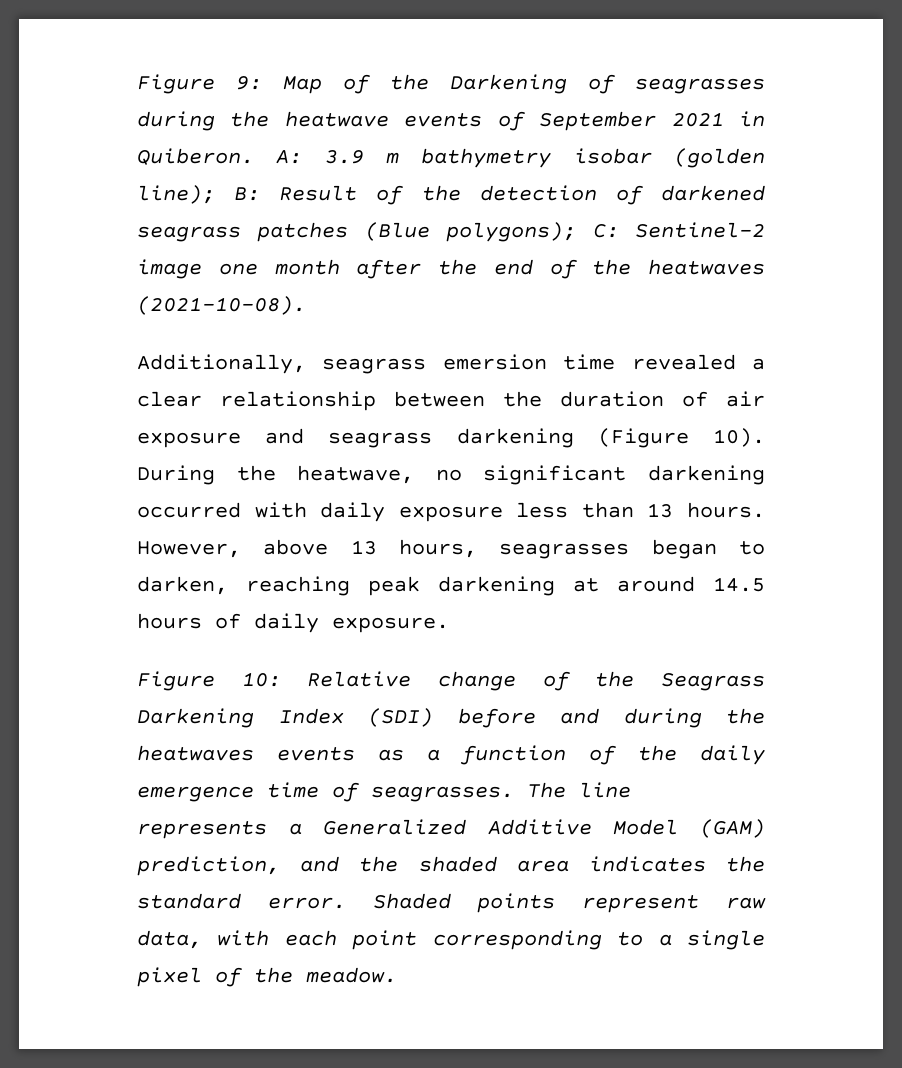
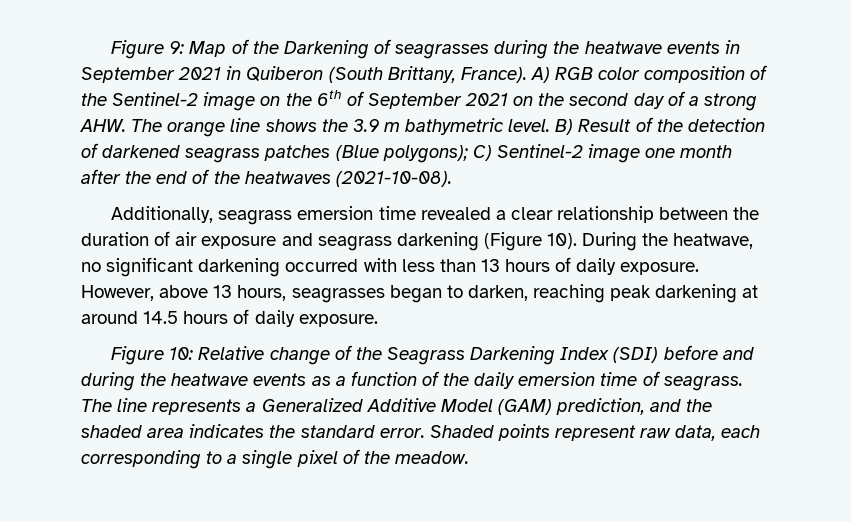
- Figure 9: Map of the Darkening of seagrasses during the heatwave events of September 2021 in Quiberon. A: 3.9 m bathymetry isobar (golden line); B: Result of the detection of darkened seagrass patches (Blue polygons); C: Sentinel-2 image one month after the end of the heatwaves (2021-10-08).
+ Figure 9: Map of the Darkening of seagrasses during the heatwave events in September 2021 in Quiberon (South Brittany, France). A) RGB color composition of the Sentinel-2 image on the 6th of September 2021 on the second day of a strong AHW. The orange line shows the 3.9 m bathymetric level. B) Result of the detection of darkened seagrass patches (Blue polygons); C) Sentinel-2 image one month after the end of the heatwaves (2021-10-08).
- During the heatwave, no significant darkening occurred with daily exposure less than 13 hours.
+ During the heatwave, no significant darkening occurred with less than 13 hours of daily exposure.
- Figure 10: Relative change of the Seagrass Darkening Index (SDI) before and during the heatwaves events as a function of the daily emergence time of seagrasses.
+ Figure 10: Relative change of the Seagrass Darkening Index (SDI) before and during the heatwave events as a function of the daily emersion time of seagrass.
- Shaded points represent raw data, with each point corresponding to a single pixel of the meadow.
+ Shaded points represent raw data, each corresponding to a single pixel of the meadow.

